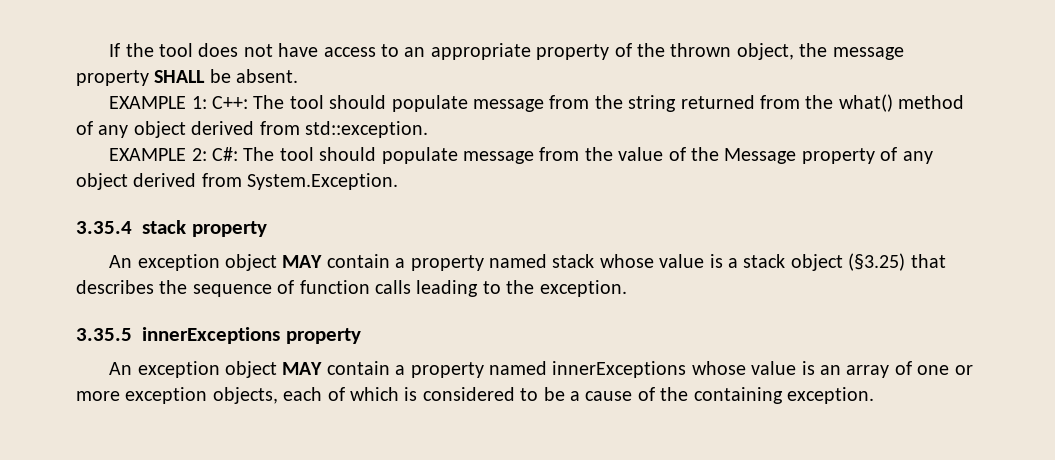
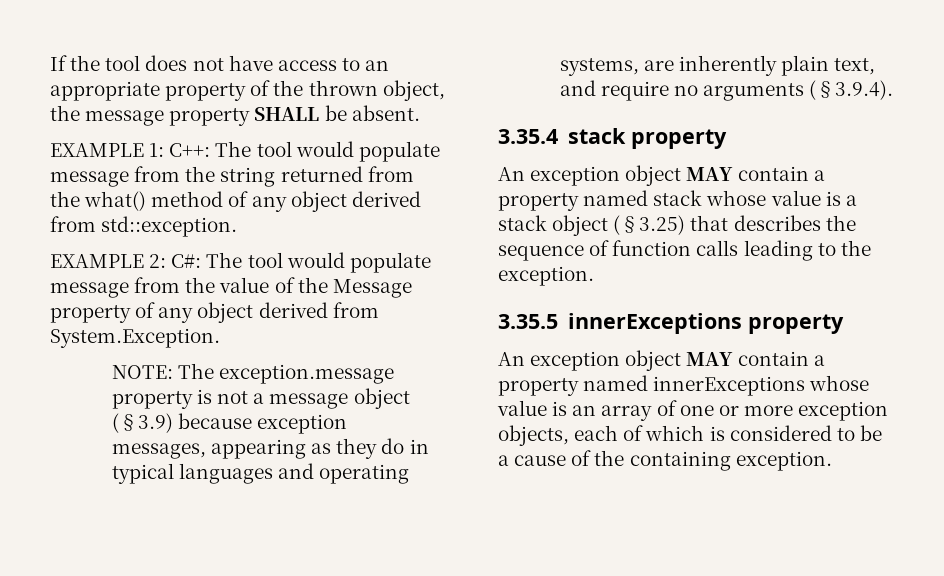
- EXAMPLE 1: C++: The tool should populate message from the string returned from the what() method of any object derived from std::exception.
+ EXAMPLE 1: C++: The tool would populate message from the string returned from the what() method of any object derived from std::exception.
- EXAMPLE 2: C#: The tool should populate message from the value of the Message property of any object derived from System.Exception.
+ EXAMPLE 2: C#: The tool would populate message from the value of the Message property of any object derived from System.Exception.
+ NOTE: The exception.message property is not a message object (§3.9) because exception messages, appearing as they do in typical languages and operating systems, are inherently plain text, and require no arguments (§3.9.4).

